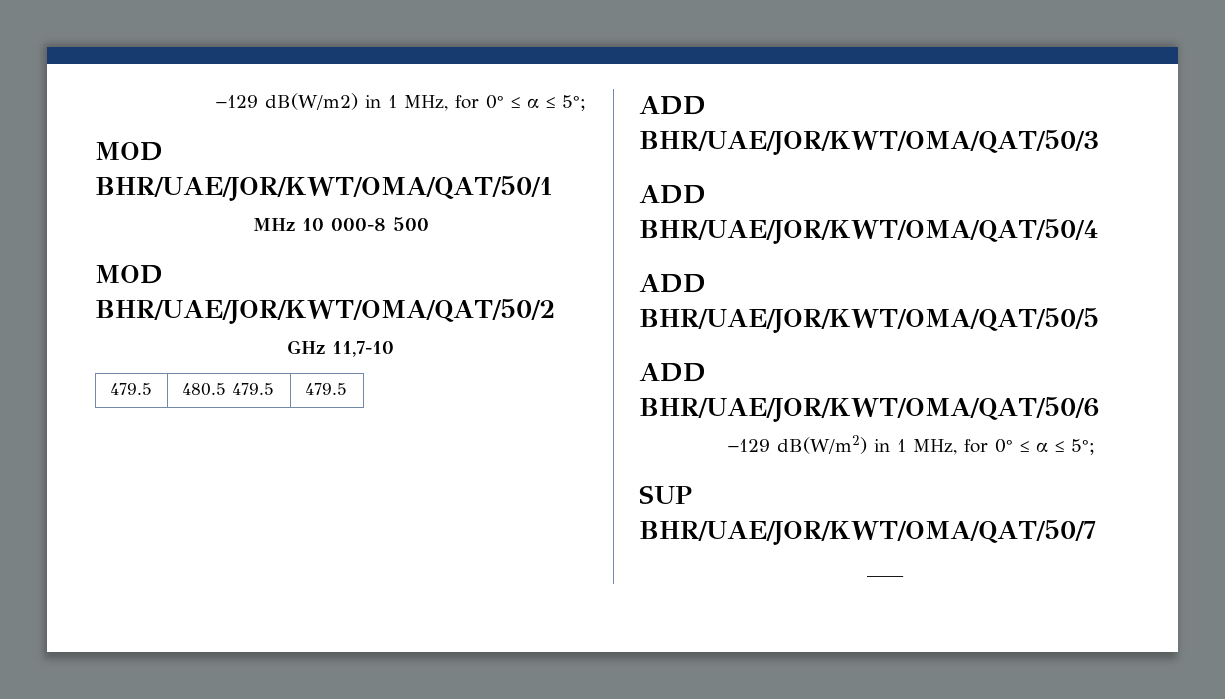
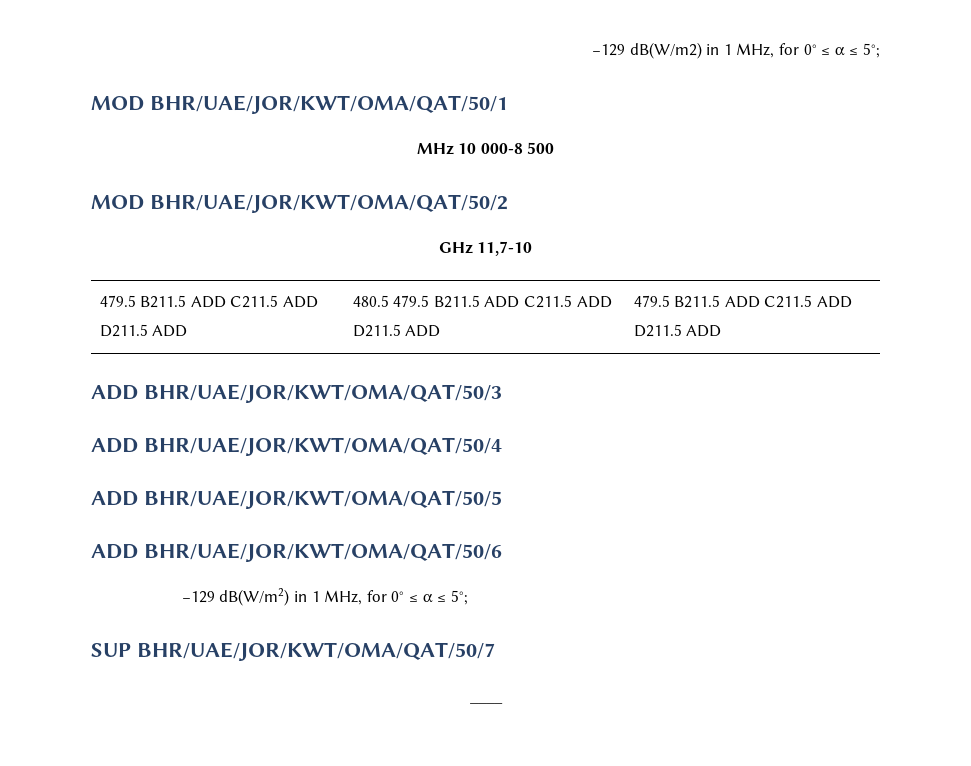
- 479.5 | 480.5 479.5 | 479.5
+ 479.5 B211.5 ADD C211.5 ADD D211.5 ADD | 480.5 479.5 B211.5 ADD C211.5 ADD D211.5 ADD | 479.5 B211.5 ADD C211.5 ADD D211.5 ADD

